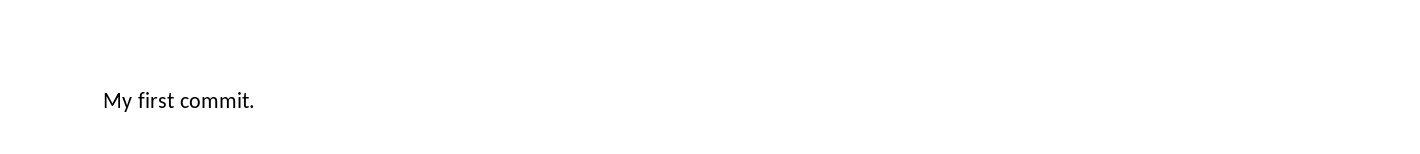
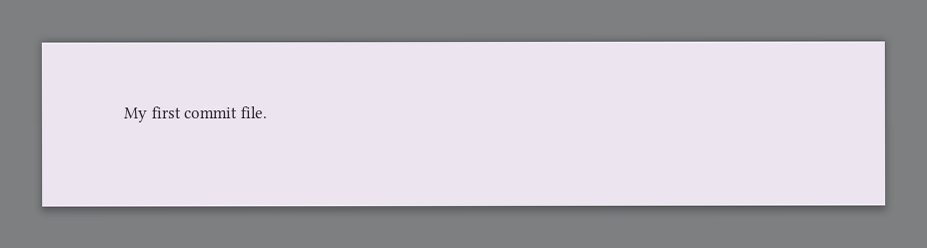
- My first commit.
+ My first commit file.

